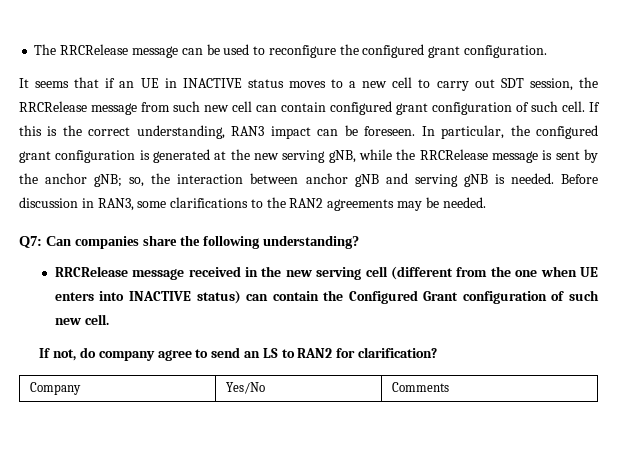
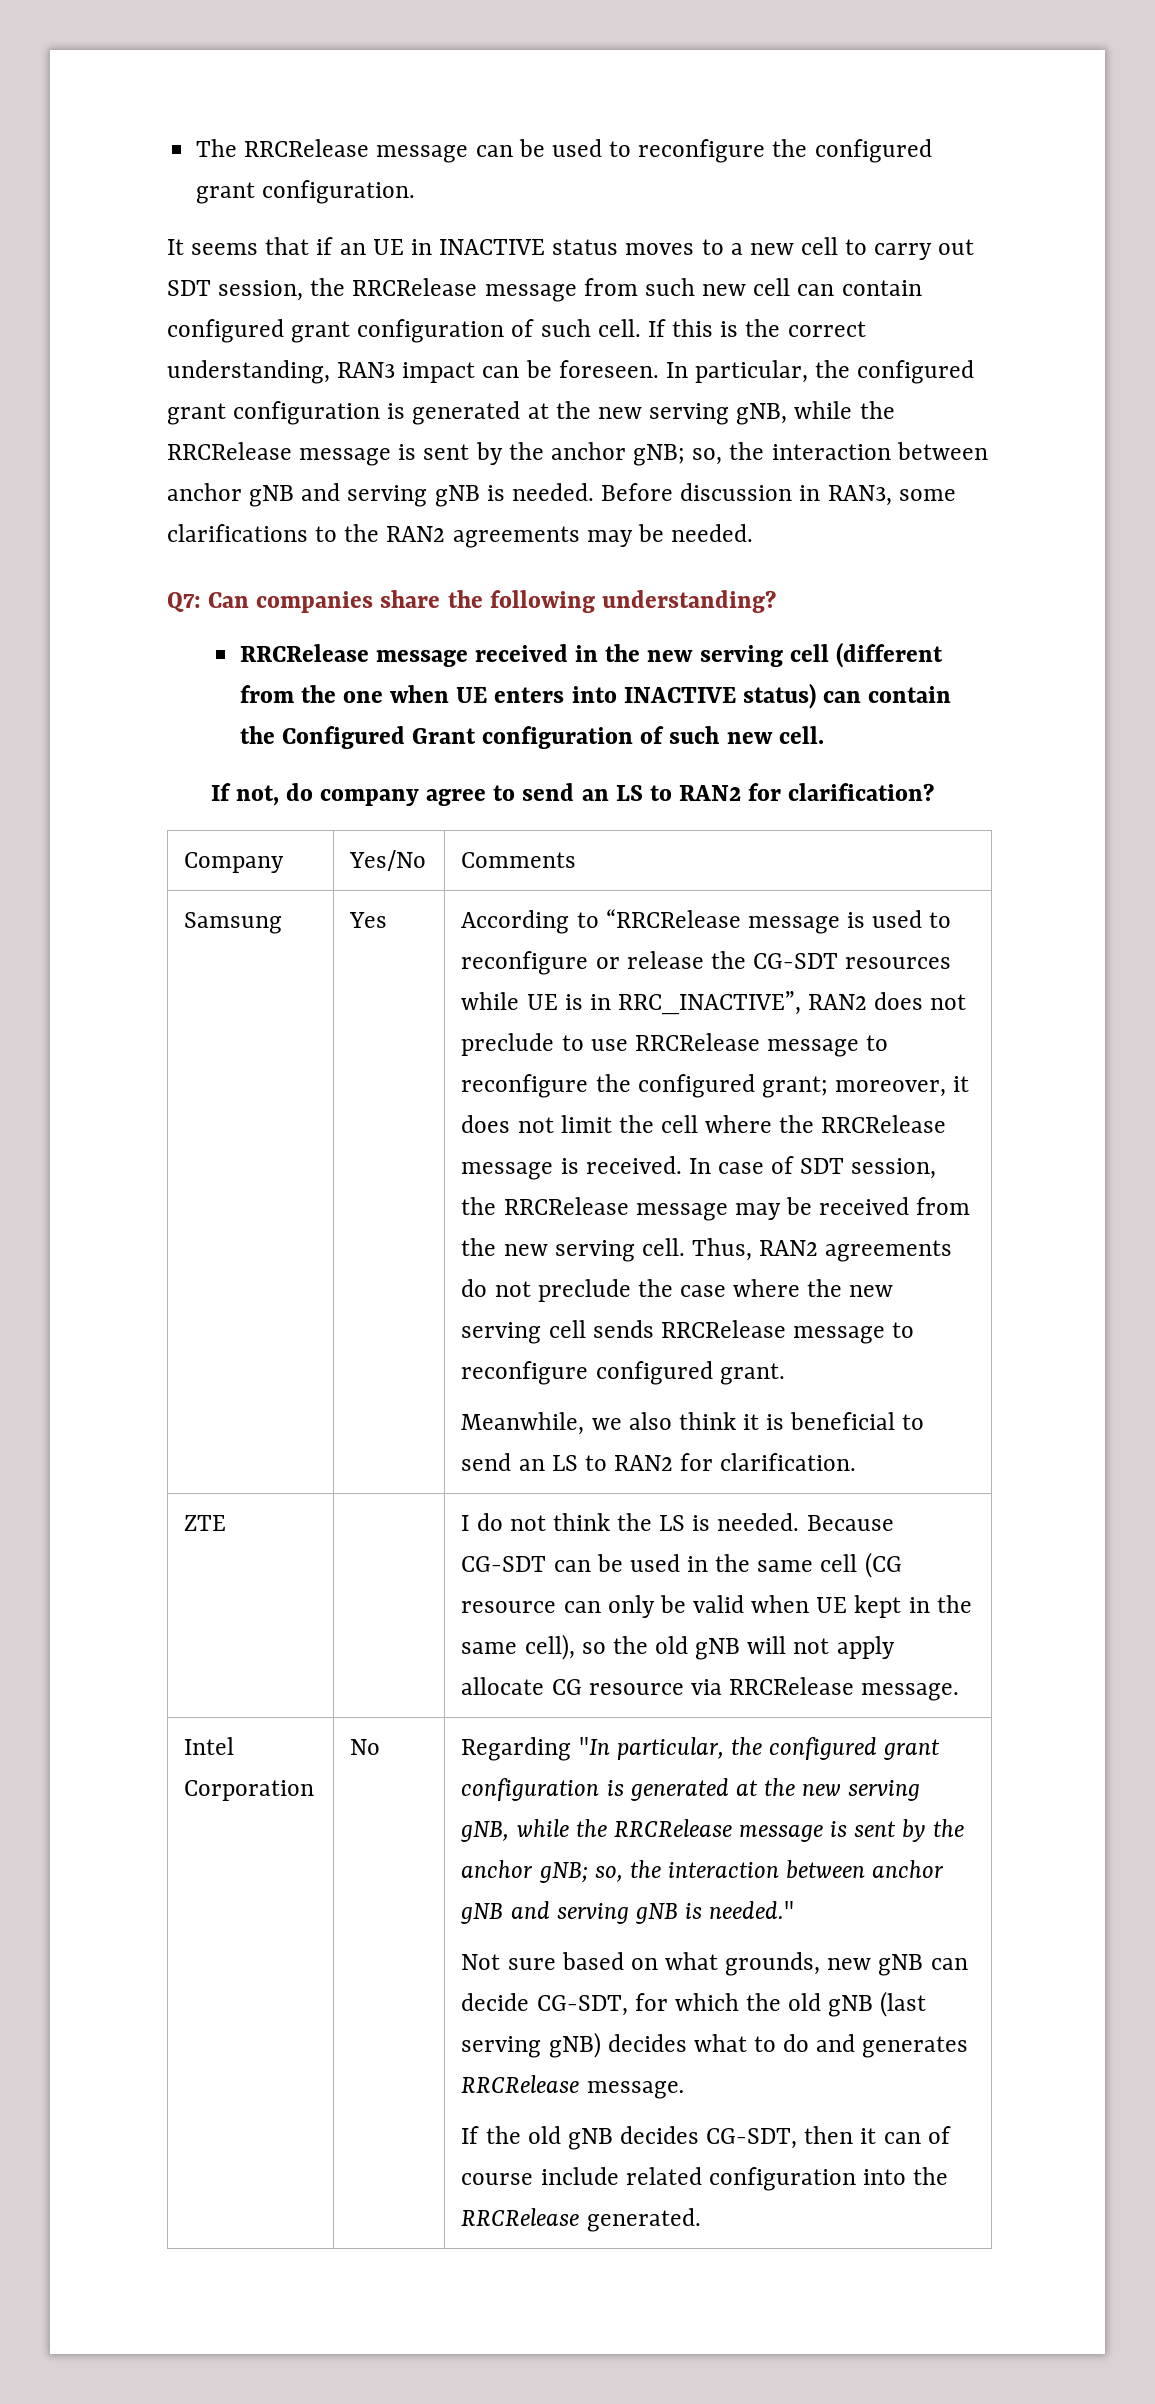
+ Samsung | Yes | According to “RRCRelease message is used to reconfigure or release the CG-SDT resources while UE is in RRC_INACTIVE”, RAN2 does not preclude to use RRCRelease message to reconfigure the configured grant; moreover, it does not limit the cell where the RRCRelease message is received. In case of SDT session, the RRCRelease message may be received from the new serving cell. Thus, RAN2 agreements do not preclude the case where the new serving cell sends RRCRelease message to reconfigure configured grant.
+ Meanwhile, we also think it is beneficial to send an LS to RAN2 for clarification.
+ ZTE | | I do not think the LS is needed. Because CG-SDT can be used in the same cell (CG resource can only be valid when UE kept in the same cell), so the old gNB will not apply allocate CG resource via RRCRelease message.
+ Intel Corporation | No | Regarding "In particular, the configured grant configuration is generated at the new serving gNB, while the RRCRelease message is sent by the anchor gNB; so, the interaction between anchor gNB and serving gNB is needed."
+ Not sure based on what grounds, new gNB can decide CG-SDT, for which the old gNB (last serving gNB) decides what to do and generates RRCRelease message.
+ If the old gNB decides CG-SDT, then it can of course include related configuration into the RRCRelease generated.

